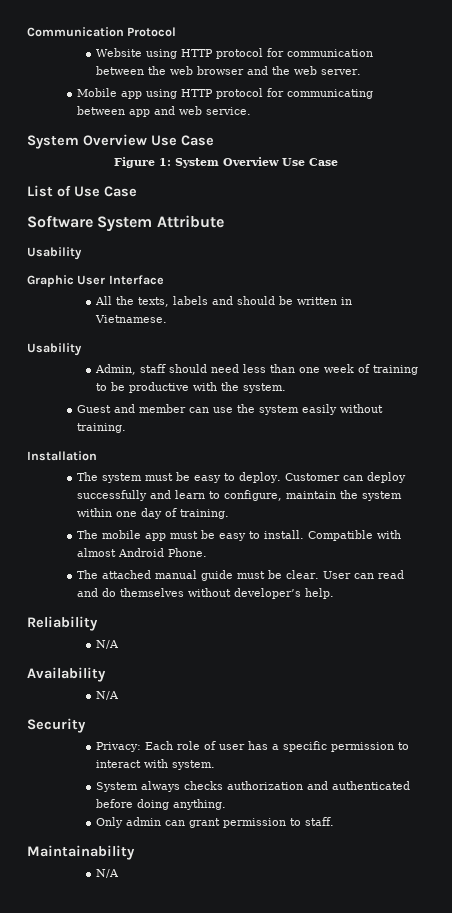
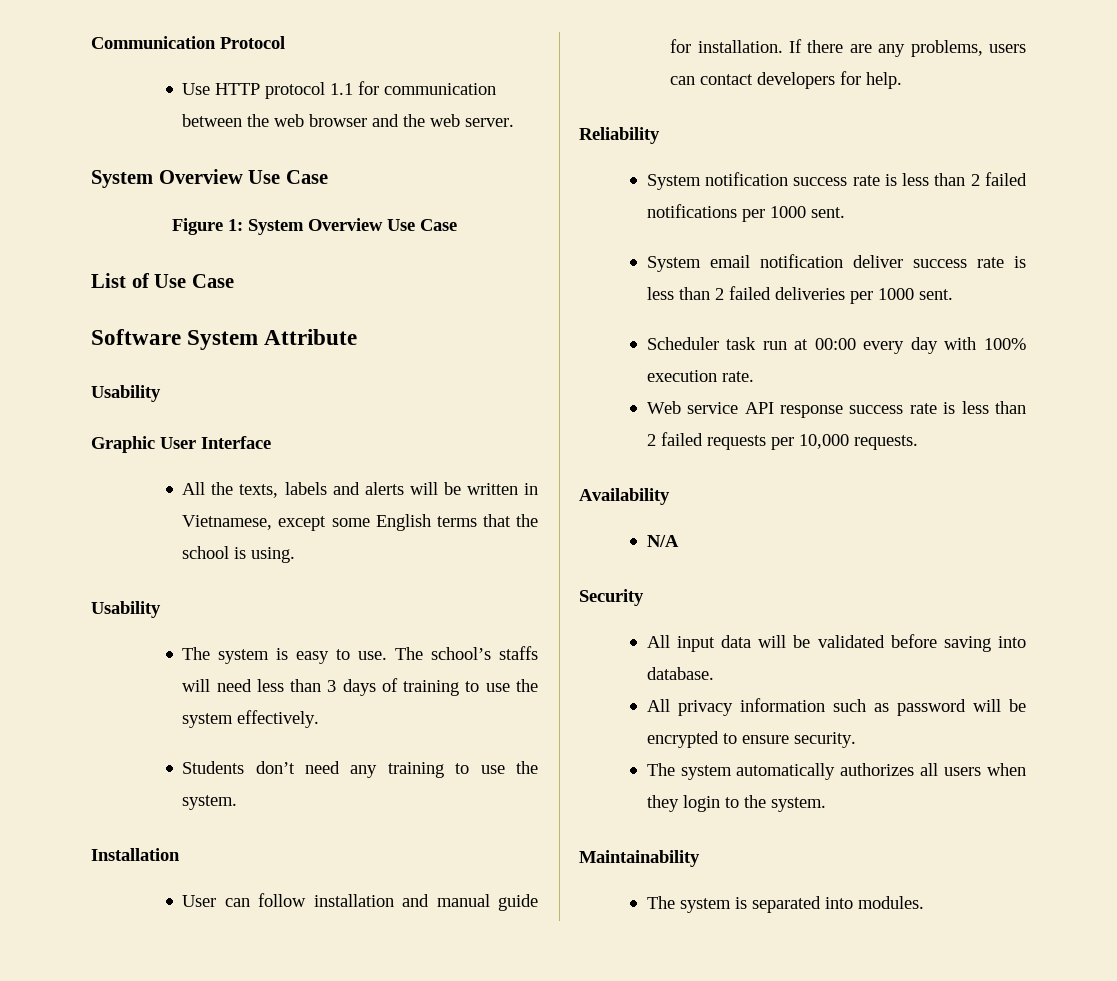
- Website using HTTP protocol for communication between the web browser and the web server.
+ Use HTTP protocol 1.1 for communication between the web browser and the web server.
- Mobile app using HTTP protocol for communicating between app and web service.
- All the texts, labels and should be written in Vietnamese.
+ All the texts, labels and alerts will be written in Vietnamese, except some English terms that the school is using.
  Usability
- Admin, staff should need less than one week of training to be productive with the system.
- Guest and member can use the system easily without training.
+ The system is easy to use. The school’s staffs will need less than 3 days of training to use the system effectively.
+ Students don’t need any training to use the system.
  Installation
- The system must be easy to deploy. Customer can deploy successfully and learn to configure, maintain the system within one day of training.
- The mobile app must be easy to install. Compatible with almost Android Phone.
- The attached manual guide must be clear. User can read and do themselves without developer’s help.
+ User can follow installation and manual guide for installation. If there are any problems, users can contact developers for help.
  Reliability
- N/A
+ System notification success rate is less than 2 failed notifications per 1000 sent.
+ System email notification deliver success rate is less than 2 failed deliveries per 1000 sent.
+ Scheduler task run at 00:00 every day with 100% execution rate.
+ Web service API response success rate is less than 2 failed requests per 10,000 requests.
  Availability
  N/A
  Security
- Privacy: Each role of user has a specific permission to interact with system.
- System always checks authorization and authenticated before doing anything.
- Only admin can grant permission to staff.
+ All input data will be validated before saving into database.
+ All privacy information such as password will be encrypted to ensure security.
+ The system automatically authorizes all users when they login to the system.
  Maintainability
- N/A
+ The system is separated into modules.

